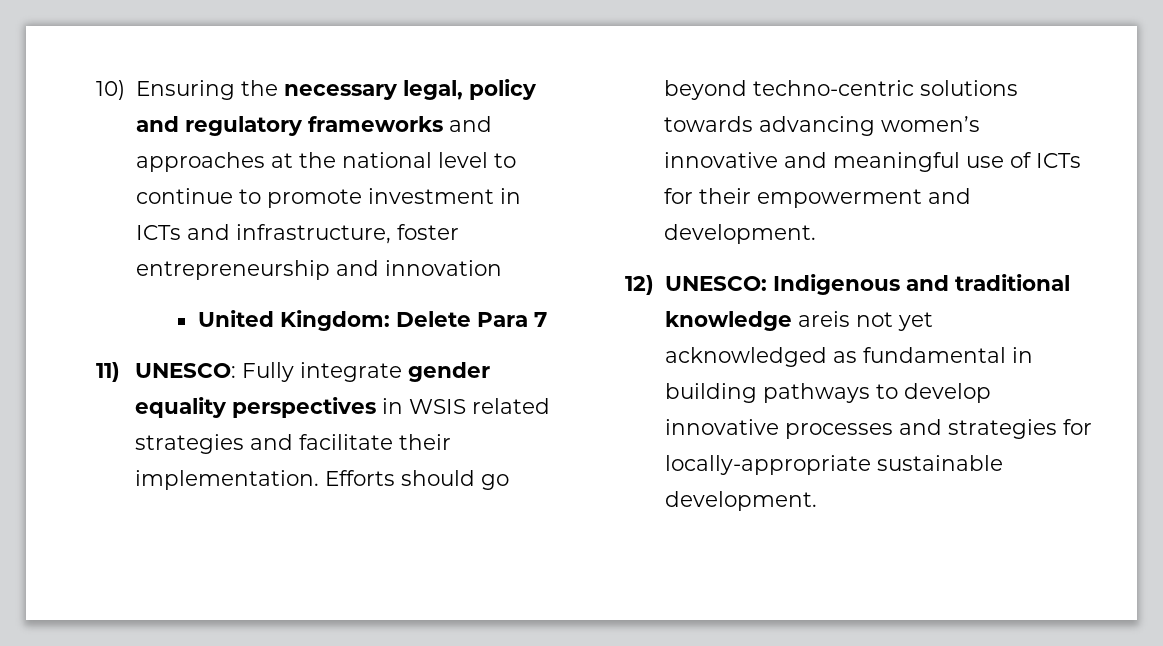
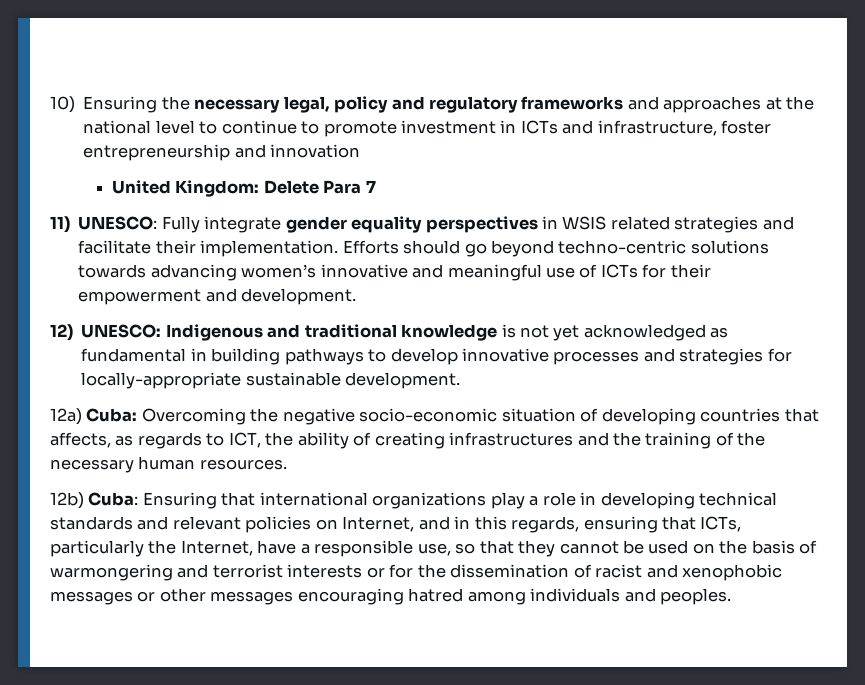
- 12) UNESCO: Indigenous and traditional knowledge areis not yet acknowledged as fundamental in building pathways to develop innovative processes and strategies for locally-appropriate sustainable development.
+ 12) UNESCO: Indigenous and traditional knowledge is not yet acknowledged as fundamental in building pathways to develop innovative processes and strategies for locally-appropriate sustainable development.
+ 12a) Cuba: Overcoming the negative socio-economic situation of developing countries that affects, as regards to ICT, the ability of creating infrastructures and the training of the necessary human resources.
+ 12b) Cuba: Ensuring that international organizations play a role in developing technical standards and relevant policies on Internet, and in this regards, ensuring that ICTs, particularly the Internet, have a responsible use, so that they cannot be used on the basis of warmongering and terrorist interests or for the dissemination of racist and xenophobic messages or other messages encouraging hatred among individuals and peoples.

